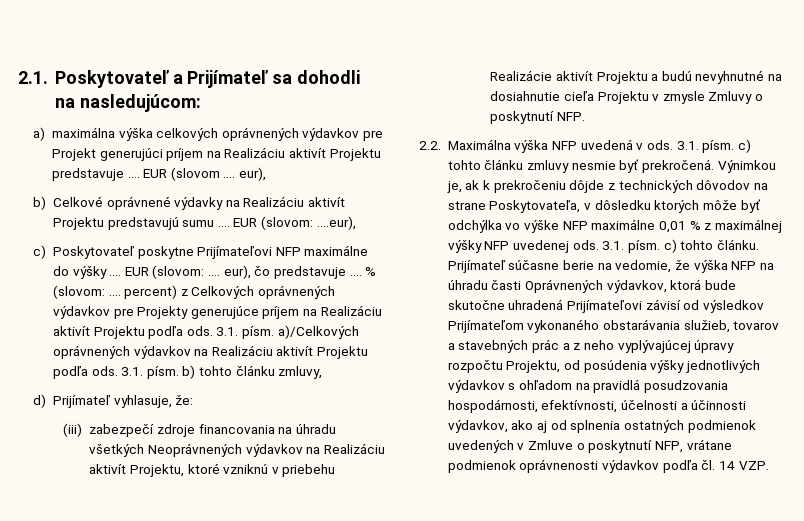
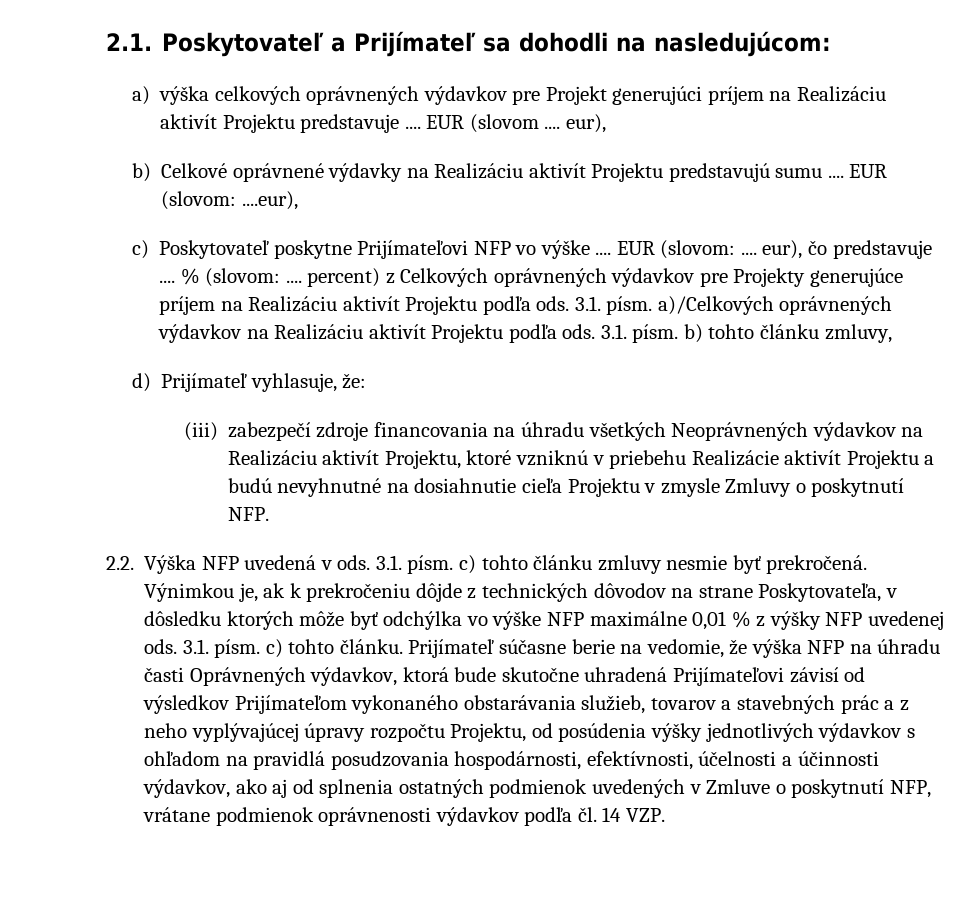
- a) maximálna výška celkových oprávnených výdavkov pre Projekt generujúci príjem na Realizáciu aktivít Projektu predstavuje ....
+ a) výška celkových oprávnených výdavkov pre Projekt generujúci príjem na Realizáciu aktivít Projektu predstavuje ....
- c) Poskytovateľ poskytne Prijímateľovi NFP maximálne do výšky ....
+ c) Poskytovateľ poskytne Prijímateľovi NFP vo výške ....
- 2.2. Maximálna výška NFP uvedená v ods.
+ 2.2. Výška NFP uvedená v ods.
- Výnimkou je, ak k prekročeniu dôjde z technických dôvodov na strane Poskytovateľa, v dôsledku ktorých môže byť odchýlka vo výške NFP maximálne 0,01 % z maximálnej výšky NFP uvedenej ods.
+ Výnimkou je, ak k prekročeniu dôjde z technických dôvodov na strane Poskytovateľa, v dôsledku ktorých môže byť odchýlka vo výške NFP maximálne 0,01 % z výšky NFP uvedenej ods.

